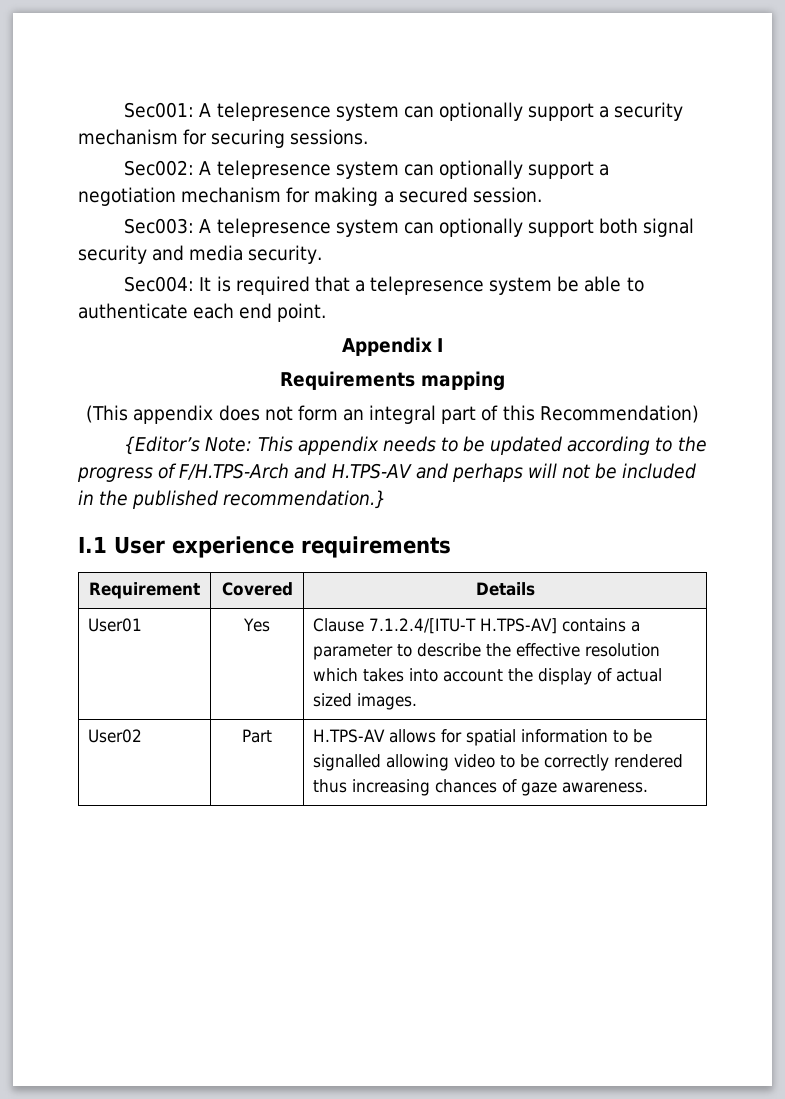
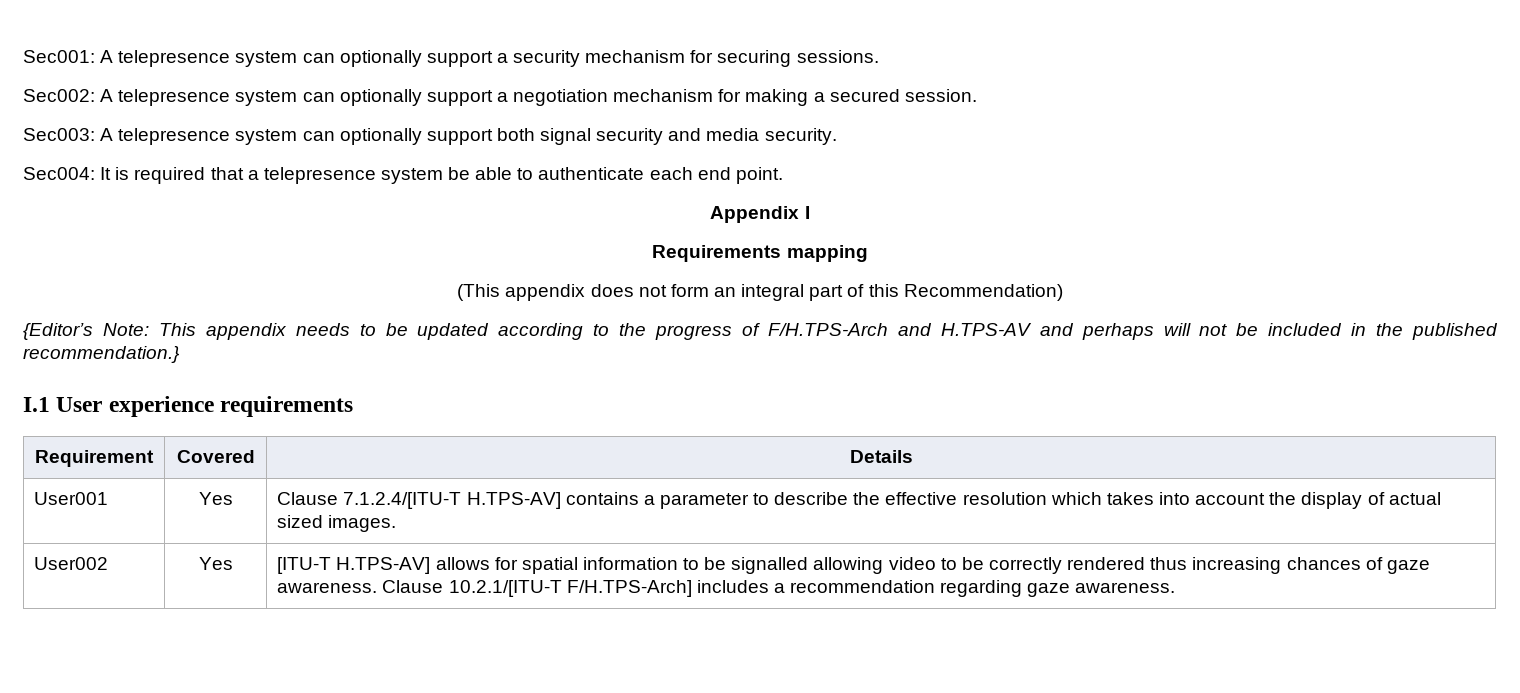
- User01 | Yes | Clause 7.1.2.4/[ITU-T H.TPS-AV] contains a parameter to describe the effective resolution which takes into account the display of actual sized images.
+ User001 | Yes | Clause 7.1.2.4/[ITU-T H.TPS-AV] contains a parameter to describe the effective resolution which takes into account the display of actual sized images.
- User02 | Part | H.TPS-AV allows for spatial information to be signalled allowing video to be correctly rendered thus increasing chances of gaze awareness.
+ User002 | Yes | [ITU-T H.TPS-AV] allows for spatial information to be signalled allowing video to be correctly rendered thus increasing chances of gaze awareness. Clause 10.2.1/[ITU-T F/H.TPS-Arch] includes a recommendation regarding gaze awareness.

